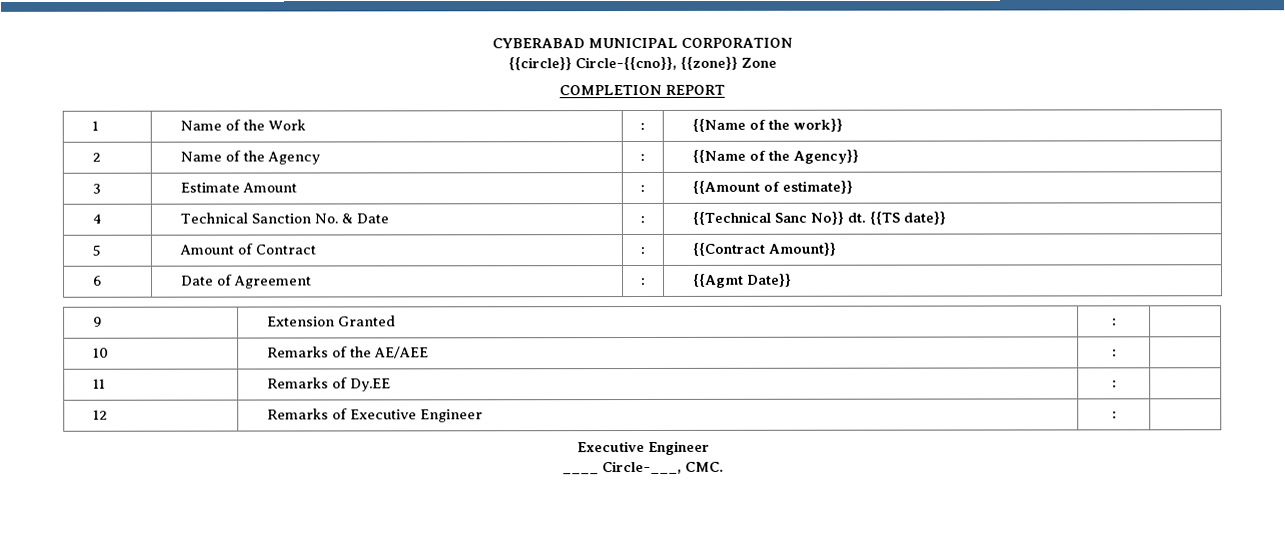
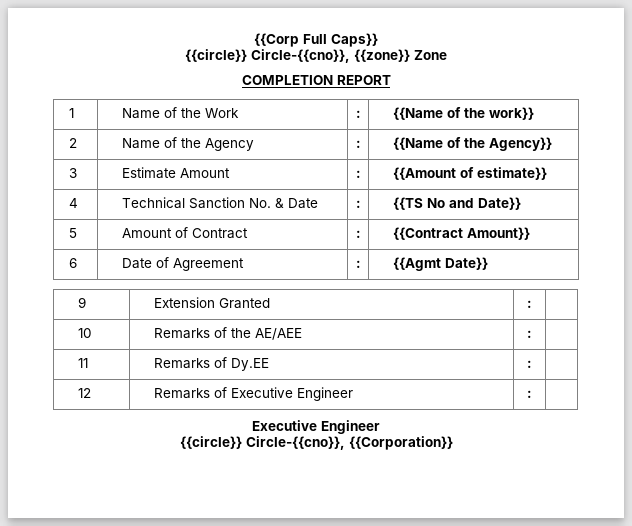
- CYBERABAD MUNICIPAL CORPORATION
+ {{Corp Full Caps}}
- 4 | Technical Sanction No. & Date | : | {{Technical Sanc No}} dt. {{TS date}}
+ 4 | Technical Sanction No. & Date | : | {{TS No and Date}}
- ____ Circle-___, CMC.
+ {{circle}} Circle-{{cno}}, {{Corporation}}

